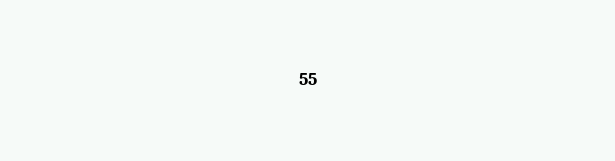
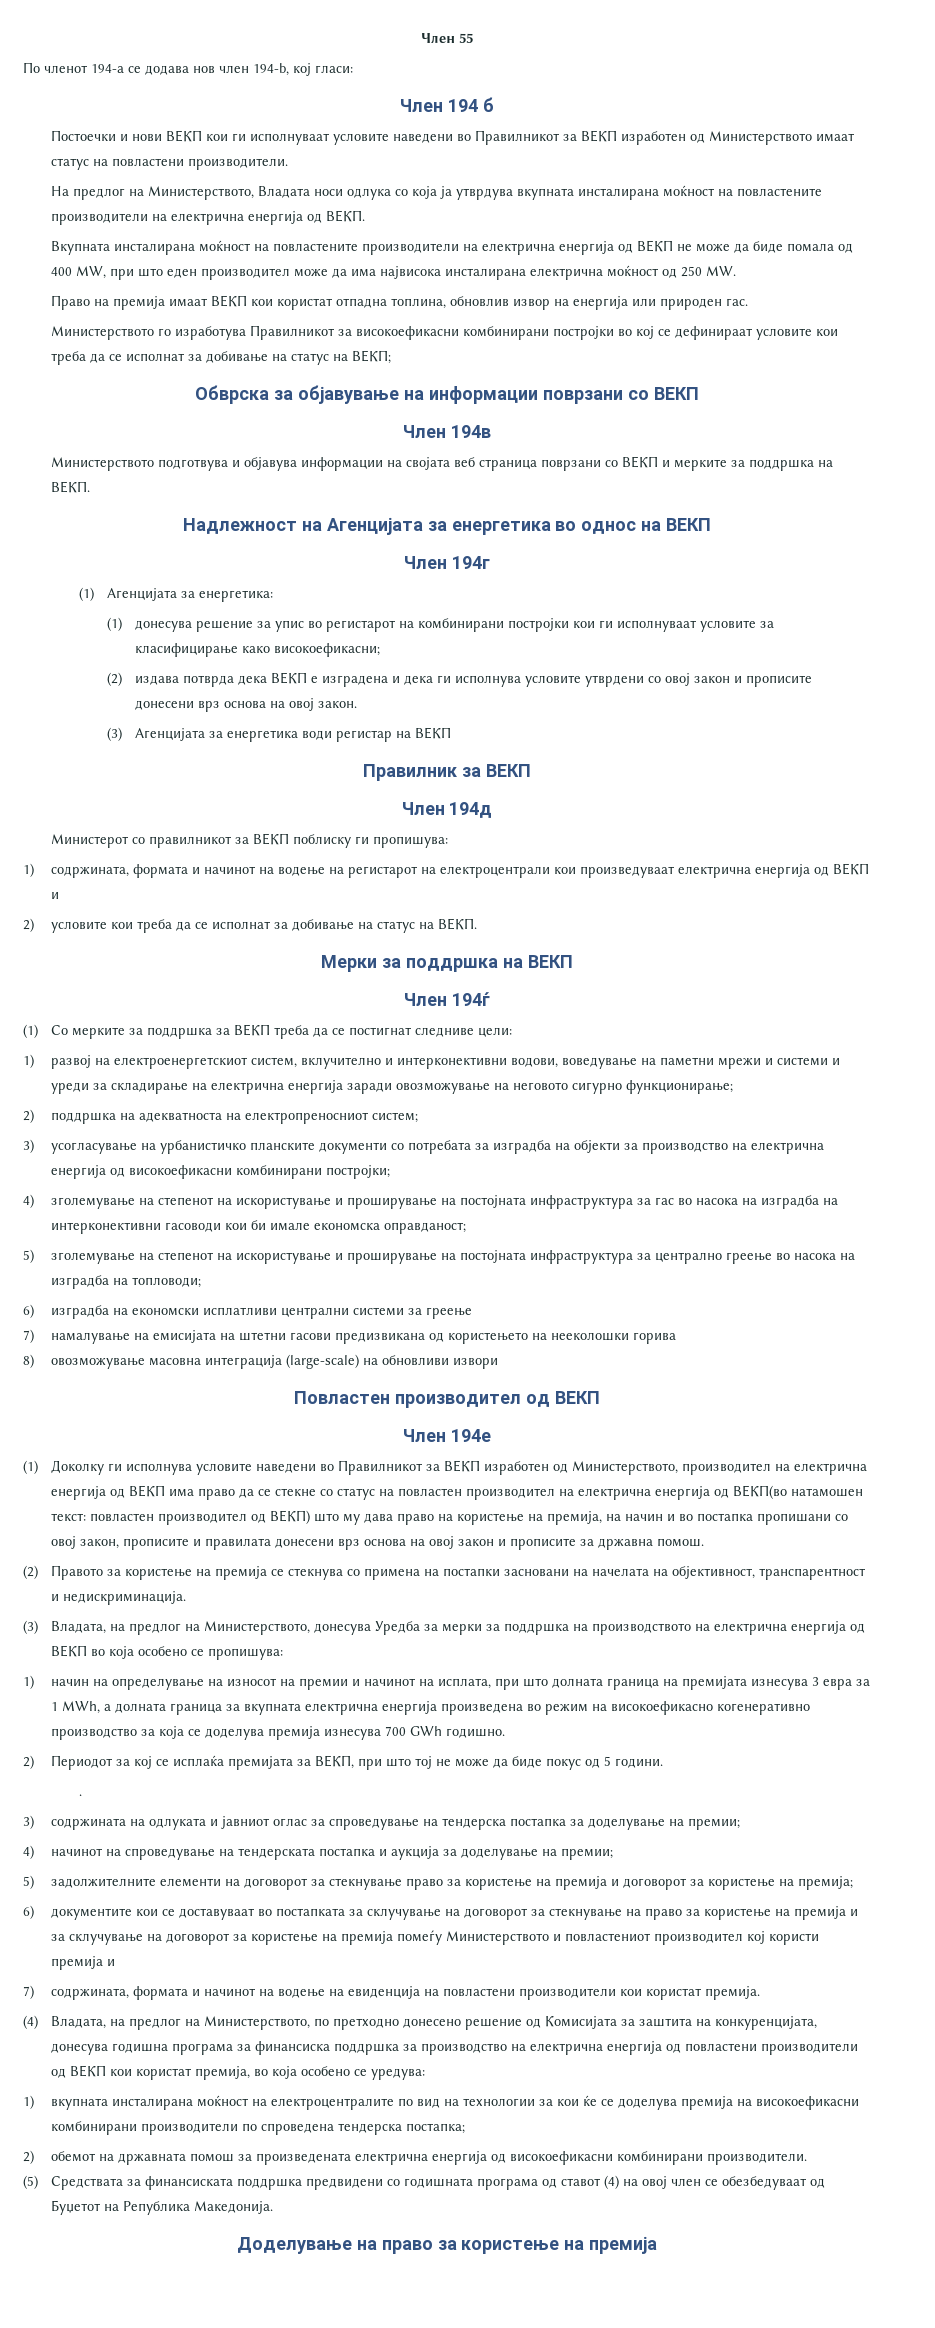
- 55
+ Член 55
+ По членот 194-a се додава нов член 194-b, кој гласи:
+ Член 194 б
+ Постоечки и нови ВЕКП кои ги исполнуваат условите наведени во Правилникот за ВЕКП изработен од Министерството имаат статус на повластени производители.
+ На предлог на Министерството, Владата носи одлука со која ја утврдува вкупната инсталирана моќност на повластените производители на електрична енергија од ВЕКП.
+ Вкупната инсталирана моќност на повластените производители на електрична енергија од ВЕКП не може да биде помала од 400 MW, при што еден производител може да има највисока инсталирана електрична моќност од 250 MW.
+ Право на премија имаат ВЕКП кои користат отпадна топлина, обновлив извор на енергија или природен гас.
+ Министерството го изработува Правилникот за високоефикасни комбинирани постројки во кој се дефинираат условите кои треба да се исполнат за добивање на статус на ВЕКП;
+ Обврска за објавување на информации поврзани со ВЕКП
+ Член 194в
+ Министерството подготвува и објавува информации на својата веб страница поврзани со ВЕКП и мерките за поддршка на ВЕКП.
+ Надлежност на Агенцијата за енергетика во однос на ВЕКП
+ Член 194г
+ (1) Агенцијата за енергетика:
+ (1) донесува решение за упис во регистарот на комбинирани постројки кои ги исполнуваат условите за класифицирање како високоефикасни;
+ (2) издава потврда дека ВЕКП е изградена и дека ги исполнува условите утврдени со овој закон и прописите донесени врз основа на овој закон.
+ (3) Агенцијата за енергетика води регистар на ВЕКП
+ Правилник за ВЕКП
+ Член 194д
+ Министерот со правилникот за ВЕКП поблиску ги пропишува:
+ 1) содржината, формата и начинот на водење на регистарот на електроцентрали кои произведуваат електрична енергија од ВЕКП и
+ 2) условите кои треба да се исполнат за добивање на статус на ВЕКП.
+ Мерки за поддршка на ВЕКП
+ Член 194ѓ
+ (1) Со мерките за поддршка за ВЕКП треба да се постигнат следниве цели:
+ 1) развој на електроенергетскиот систем, вклучително и интерконективни водови, воведување на паметни мрежи и системи и уреди за складирање на електрична енергија заради овозможување на неговото сигурно функционирање;
+ 2) поддршка на адекватноста на електропреносниот систем;
+ 3) усогласување на урбанистичко планските документи со потребата за изградба на објекти за производство на електрична енергија од високоефикасни комбинирани постројки;
+ 4) зголемување на степенот на искористување и проширување на постојната инфраструктура за гас во насока на изградба на интерконективни гасоводи кои би имале економска оправданост;
+ 5) зголемување на степенот на искористување и проширување на постојната инфраструктура за централно греење во насока на изградба на топловоди;
+ 6) изградба на економски исплатливи централни системи за греење
+ 7) намалување на емисијата на штетни гасови предизвикана од користењето на нееколошки горива
+ 8) овозможување масовна интеграција (large-scale) на обновливи извори
+ Повластен производител од ВЕКП
+ Член 194е
+ (1) Доколку ги исполнува условите наведени во Правилникот за ВЕКП изработен од Министерството, производител на електрична енергија од ВЕКП има право да се стекне со статус на повластен производител на електрична енергија од ВЕКП(во натамошен текст: повластен производител од ВЕКП) што му дава право на користење на премија, на начин и во постапка пропишани со овој закон, прописите и правилата донесени врз основа на овој закон и прописите за државна помош.
+ (2) Правото за користење на премија се стекнува со примена на постапки засновани на начелата на објективност, транспарентност и недискриминација.
+ (3) Владата, на предлог на Министерството, донесува Уредба за мерки за поддршка на производството на електрична енергија од ВЕКП во која особено се пропишува:
+ 1) начин на определување на износот на премии и начинот на исплата, при што долната граница на премијата изнесува 3 евра за 1 MWh, а долната граница за вкупната електрична енергија произведена во режим на високоефикасно когенеративно производство за која се доделува премија изнесува 700 GWh годишно.
+ 2) Периодот за кој се исплаќа премијата за ВЕКП, при што тој не може да биде покус од 5 години.
+ .
+ 3) содржината на одлуката и јавниот оглас за спроведување на тендерска постапка за доделување на премии;
+ 4) начинот на спроведување на тендерската постапка и аукција за доделување на премии;
+ 5) задолжителните елементи на договорот за стекнување право за користење на премија и договорот за користење на премија;
+ 6) документите кои се доставуваат во постапката за склучување на договорот за стекнување на право за користење на премија и за склучување на договорот за користење на премија помеѓу Министерството и повластениот производител кој користи премија и
+ 7) содржината, формата и начинот на водење на евиденција на повластени производители кои користат премија.
+ (4) Владата, на предлог на Министерството, по претходно донесено решение од Комисијата за заштита на конкуренцијата, донесува годишна програма за финансиска поддршка за производство на електрична енергија од повластени производители од ВЕКП кои користат премија, во која особено се уредува:
+ 1) вкупната инсталирана моќност на електроцентралите по вид на технологии за кои ќе се доделува премија на високоефикасни комбинирани производители по спроведена тендерска постапка;
+ 2) обемот на државната помош за произведената електрична енергија од високоефикасни комбинирани производители.
+ (5) Средствата за финансиската поддршка предвидени со годишната програма од ставот (4) на овој член се обезбедуваат од Буџетот на Република Македонија.
+ Доделување на право за користење на премија

